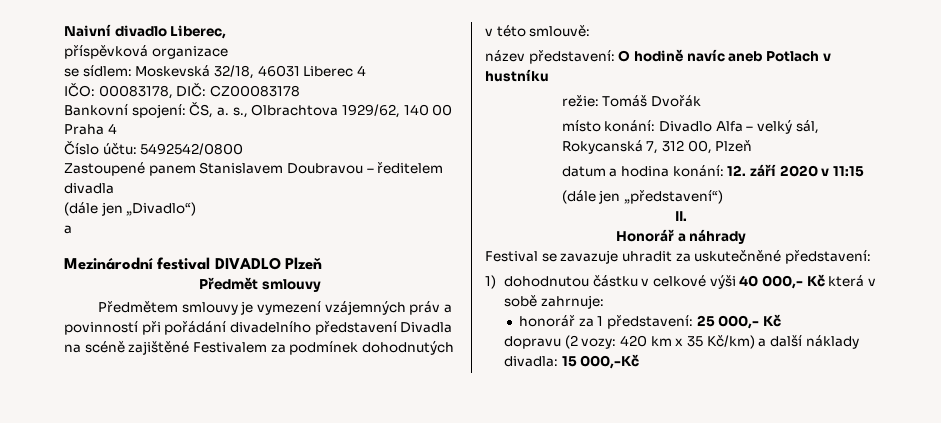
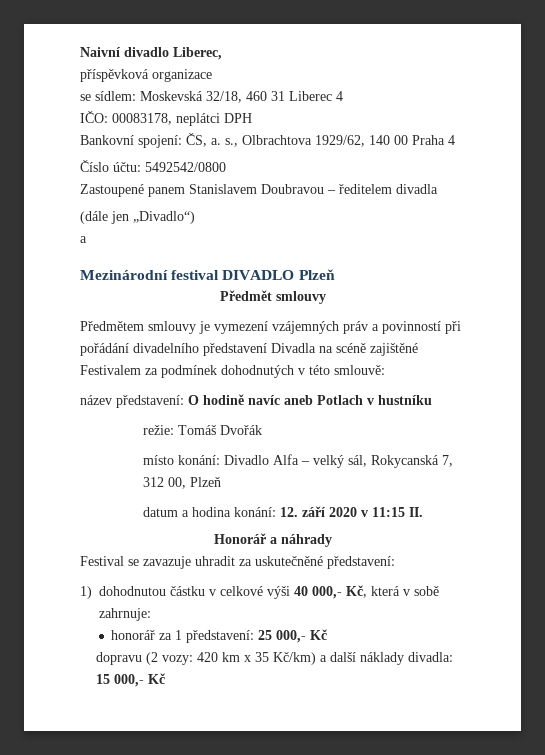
- se sídlem: Moskevská 32/18, 46031 Liberec 4
+ se sídlem: Moskevská 32/18, 460 31 Liberec 4
- IČO: 00083178, DIČ: CZ00083178
+ IČO: 00083178, neplátci DPH
- datum a hodina konání: 12. září 2020 v 11:15
- (dále jen „představení“)
- II.
+ datum a hodina konání: 12. září 2020 v 11:15 II.
- 1) dohodnutou částku v celkové výši 40 000,- Kč která v sobě zahrnuje:
+ 1) dohodnutou částku v celkové výši 40 000,- Kč, která v sobě zahrnuje:
- dopravu (2 vozy: 420 km x 35 Kč/km) a další náklady divadla: 15 000,-Kč
+ dopravu (2 vozy: 420 km x 35 Kč/km) a další náklady divadla: 15 000,- Kč

